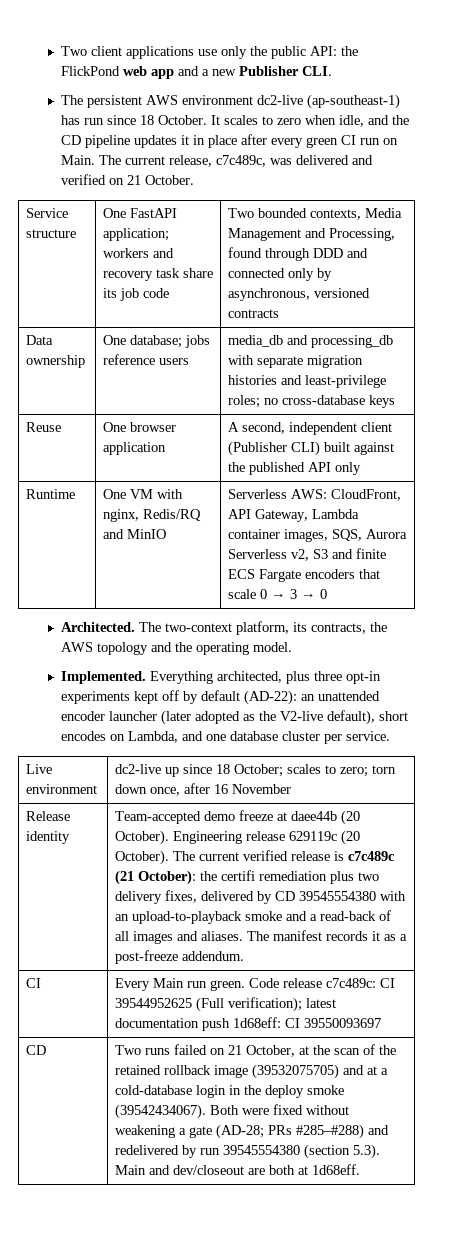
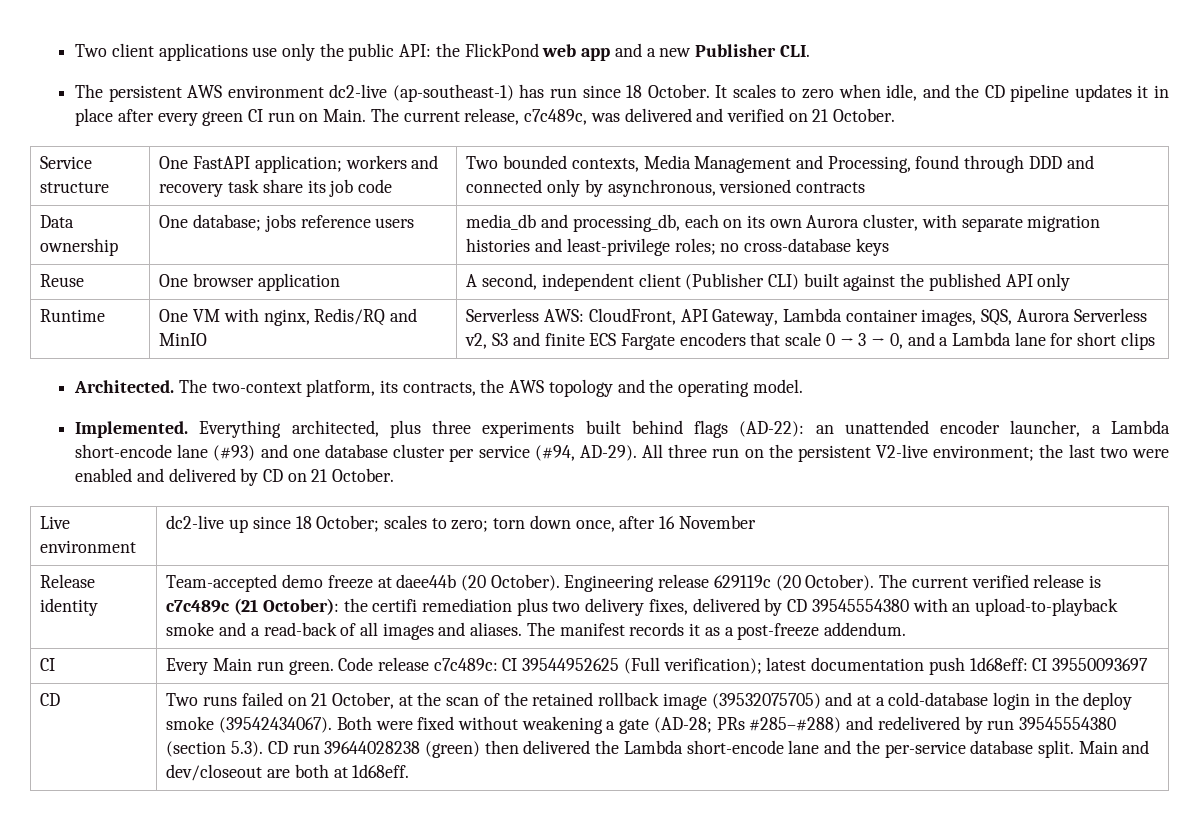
- Data ownership | One database; jobs reference users | media_db and processing_db with separate migration histories and least-privilege roles; no cross-database keys
+ Data ownership | One database; jobs reference users | media_db and processing_db, each on its own Aurora cluster, with separate migration histories and least-privilege roles; no cross-database keys
- Runtime | One VM with nginx, Redis/RQ and MinIO | Serverless AWS: CloudFront, API Gateway, Lambda container images, SQS, Aurora Serverless v2, S3 and finite ECS Fargate encoders that scale 0 → 3 → 0
+ Runtime | One VM with nginx, Redis/RQ and MinIO | Serverless AWS: CloudFront, API Gateway, Lambda container images, SQS, Aurora Serverless v2, S3 and finite ECS Fargate encoders that scale 0 → 3 → 0, and a Lambda lane for short clips
- Everything architected, plus three opt-in experiments kept off by default (AD-22): an unattended encoder launcher (later adopted as the V2-live default), short encodes on Lambda, and one database cluster per service.
+ Everything architected, plus three experiments built behind flags (AD-22): an unattended encoder launcher, a Lambda short-encode lane (#93) and one database cluster per service (#94, AD-29). All three run on the persistent V2-live environment; the last two were enabled and delivered by CD on 21 October.
- Both were fixed without weakening a gate (AD-28; PRs #285–#288) and redelivered by run 39545554380 (section 5.3). Main and dev/closeout are both at 1d68eff.
+ Both were fixed without weakening a gate (AD-28; PRs #285–#288) and redelivered by run 39545554380 (section 5.3). CD run 39644028238 (green) then delivered the Lambda short-encode lane and the per-service database split. Main and dev/closeout are both at 1d68eff.

